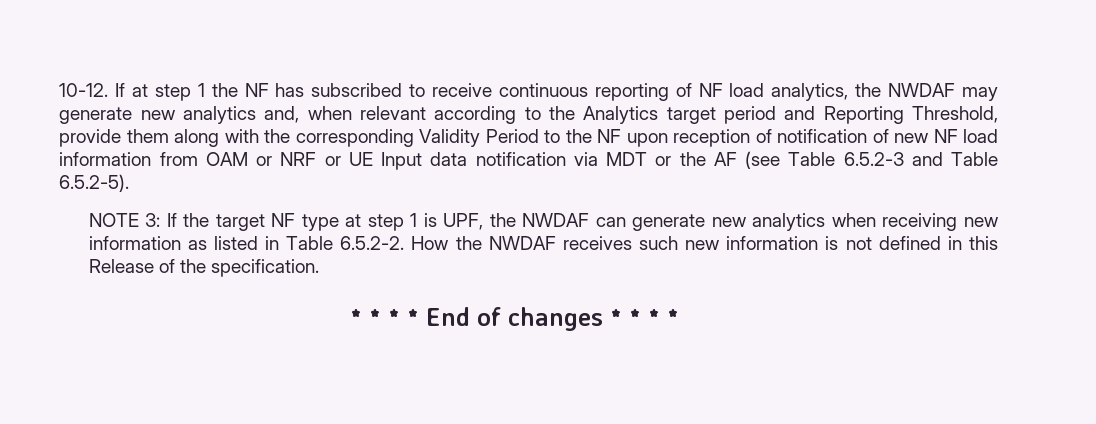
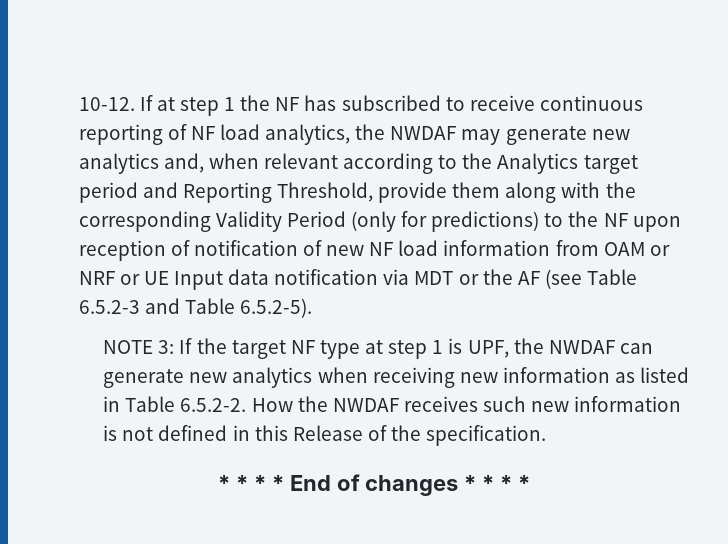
- If at step 1 the NF has subscribed to receive continuous reporting of NF load analytics, the NWDAF may generate new analytics and, when relevant according to the Analytics target period and Reporting Threshold, provide them along with the corresponding Validity Period to the NF upon reception of notification of new NF load information from OAM or NRF or UE Input data notification via MDT or the AF (see Table 6.5.2-3 and Table 6.5.2-5).
+ If at step 1 the NF has subscribed to receive continuous reporting of NF load analytics, the NWDAF may generate new analytics and, when relevant according to the Analytics target period and Reporting Threshold, provide them along with the corresponding Validity Period (only for predictions) to the NF upon reception of notification of new NF load information from OAM or NRF or UE Input data notification via MDT or the AF (see Table 6.5.2-3 and Table 6.5.2-5).

